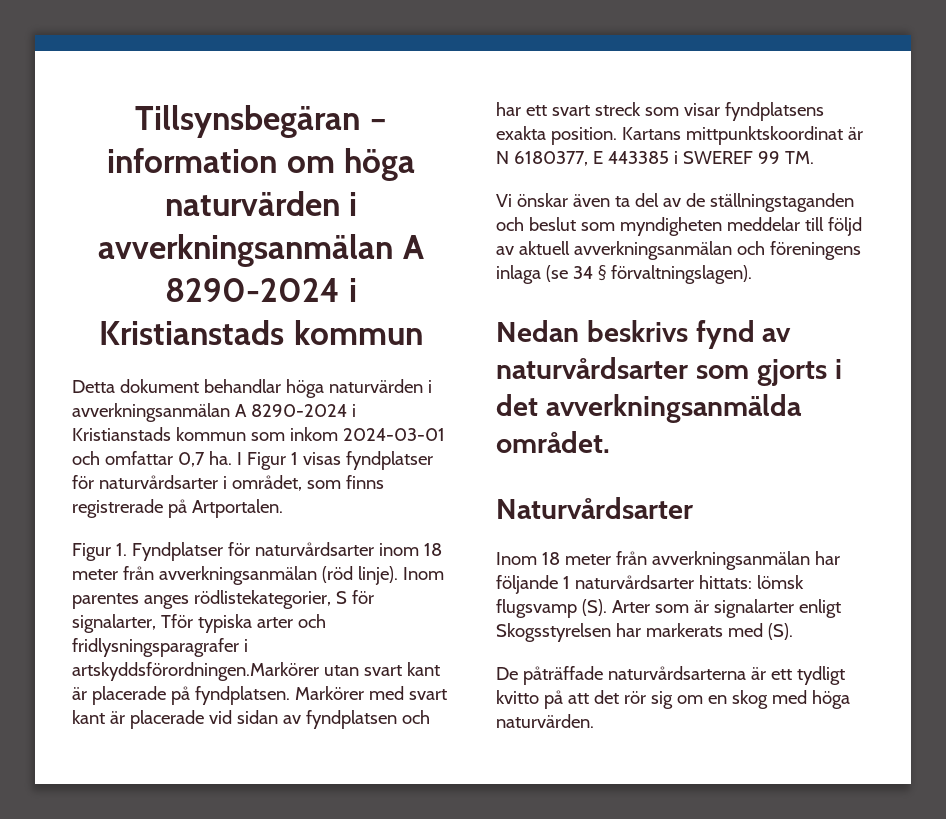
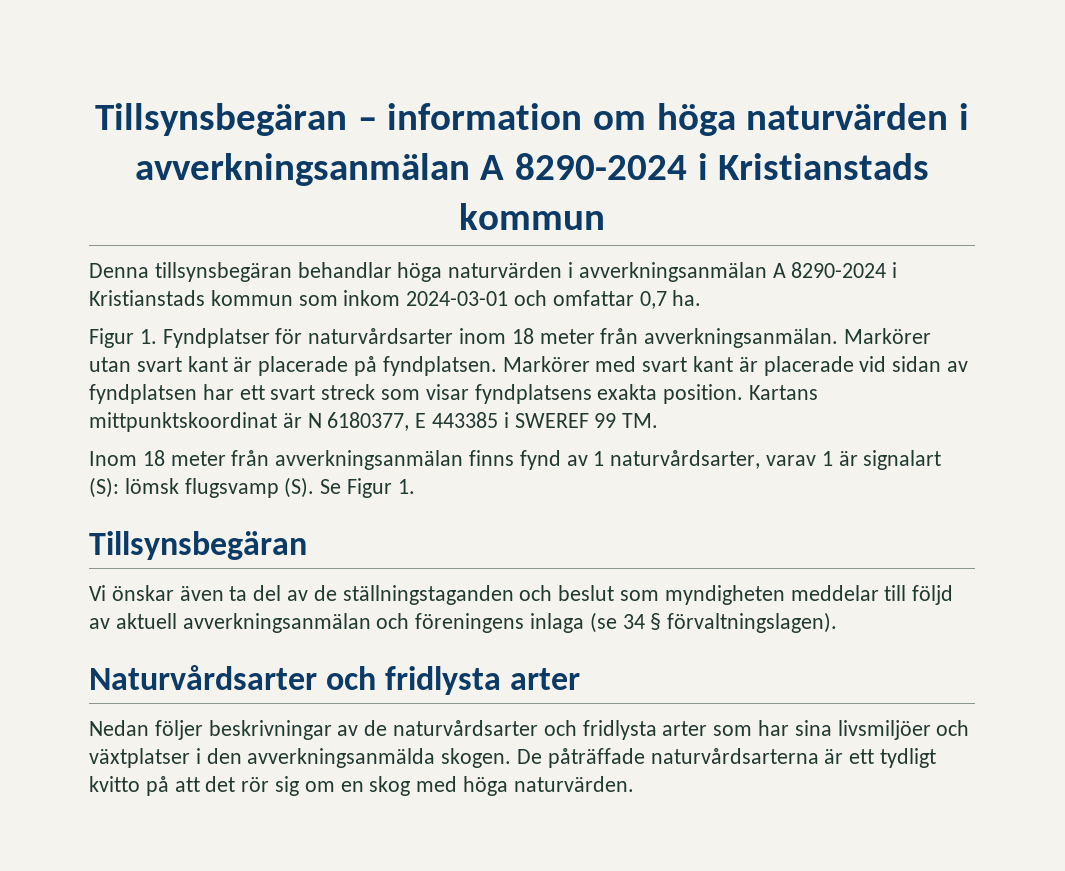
- Detta dokument behandlar höga naturvärden i avverkningsanmälan A 8290-2024 i Kristianstads kommun som inkom 2024-03-01 och omfattar 0,7 ha. I Figur 1 visas fyndplatser för naturvårdsarter i området, som finns registrerade på Artportalen.
+ Denna tillsynsbegäran behandlar höga naturvärden i avverkningsanmälan A 8290-2024 i Kristianstads kommun som inkom 2024-03-01 och omfattar 0,7 ha.
- Figur 1. Fyndplatser för naturvårdsarter inom 18 meter från avverkningsanmälan (röd linje). Inom parentes anges rödlistekategorier, S för signalarter, Tför typiska arter och fridlysningsparagrafer i artskyddsförordningen.Markörer utan svart kant är placerade på fyndplatsen.
+ Figur 1. Fyndplatser för naturvårdsarter inom 18 meter från avverkningsanmälan. Markörer utan svart kant är placerade på fyndplatsen.
- Markörer med svart kant är placerade vid sidan av fyndplatsen och har ett svart streck som visar fyndplatsens exakta position.
+ Markörer med svart kant är placerade vid sidan av fyndplatsen har ett svart streck som visar fyndplatsens exakta position.
+ Inom 18 meter från avverkningsanmälan finns fynd av 1 naturvårdsarter, varav 1 är signalart (S): lömsk flugsvamp (S). Se Figur 1.
+ Tillsynsbegäran
- Nedan beskrivs fynd av naturvårdsarter som gjorts i det avverkningsanmälda området.
- Naturvårdsarter
- Inom 18 meter från avverkningsanmälan har följande 1 naturvårdsarter hittats: lömsk flugsvamp (S). Arter som är signalarter enligt Skogsstyrelsen har markerats med (S).
- De påträffade naturvårdsarterna är ett tydligt kvitto på att det rör sig om en skog med höga naturvärden.
+ Naturvårdsarter och fridlysta arter
+ Nedan följer beskrivningar av de naturvårdsarter och fridlysta arter som har sina livsmiljöer och växtplatser i den avverkningsanmälda skogen. De påträffade naturvårdsarterna är ett tydligt kvitto på att det rör sig om en skog med höga naturvärden.

